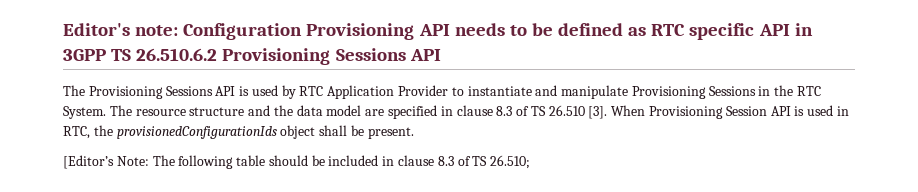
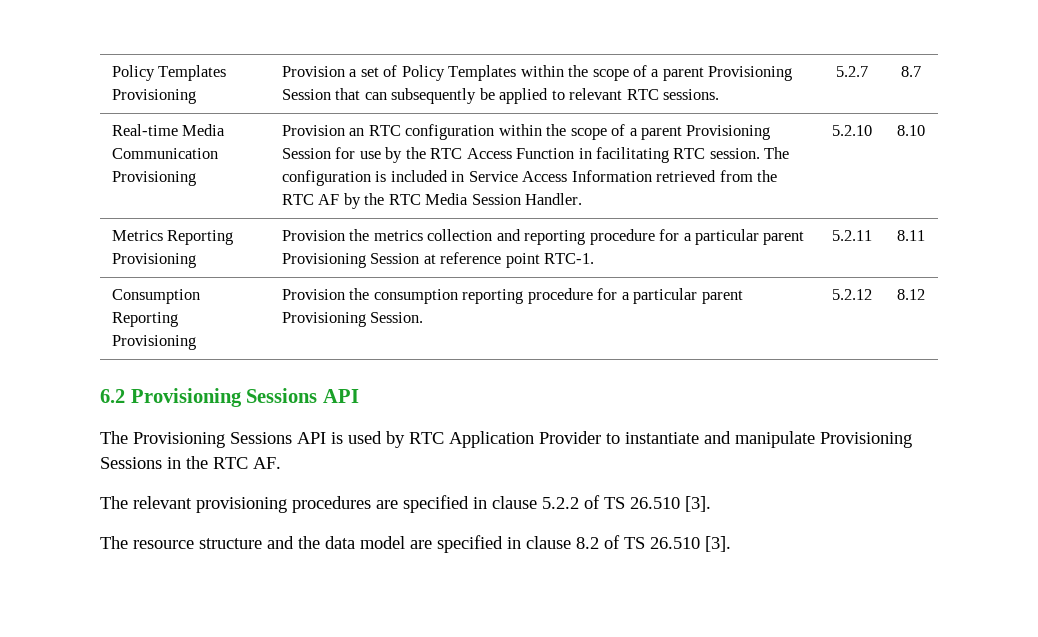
- Editor's note: Configuration Provisioning API needs to be defined as RTC specific API in 3GPP TS 26.510.6.2 Provisioning Sessions API
+ Policy Templates Provisioning | Provision a set of Policy Templates within the scope of a parent Provisioning Session that can subsequently be applied to relevant RTC sessions. | 5.2.7 | 8.7
+ Real-time Media Communication Provisioning | Provision an RTC configuration within the scope of a parent Provisioning Session for use by the RTC Access Function in facilitating RTC session. The configuration is included in Service Access Information retrieved from the RTC AF by the RTC Media Session Handler. | 5.2.10 | 8.10
+ Metrics Reporting Provisioning | Provision the metrics collection and reporting procedure for a particular parent Provisioning Session at reference point RTC-1. | 5.2.11 | 8.11
+ Consumption Reporting Provisioning | Provision the consumption reporting procedure for a particular parent Provisioning Session. | 5.2.12 | 8.12
+ 6.2 Provisioning Sessions API
- The Provisioning Sessions API is used by RTC Application Provider to instantiate and manipulate Provisioning Sessions in the RTC System. The resource structure and the data model are specified in clause 8.3 of TS 26.510 [3]. When Provisioning Session API is used in RTC, the provisionedConfigurationIds object shall be present.
- [Editor’s Note: The following table should be included in clause 8.3 of TS 26.510;
+ The Provisioning Sessions API is used by RTC Application Provider to instantiate and manipulate Provisioning Sessions in the RTC AF.
+ The relevant provisioning procedures are specified in clause 5.2.2 of TS 26.510 [3].
+ The resource structure and the data model are specified in clause 8.2 of TS 26.510 [3].

